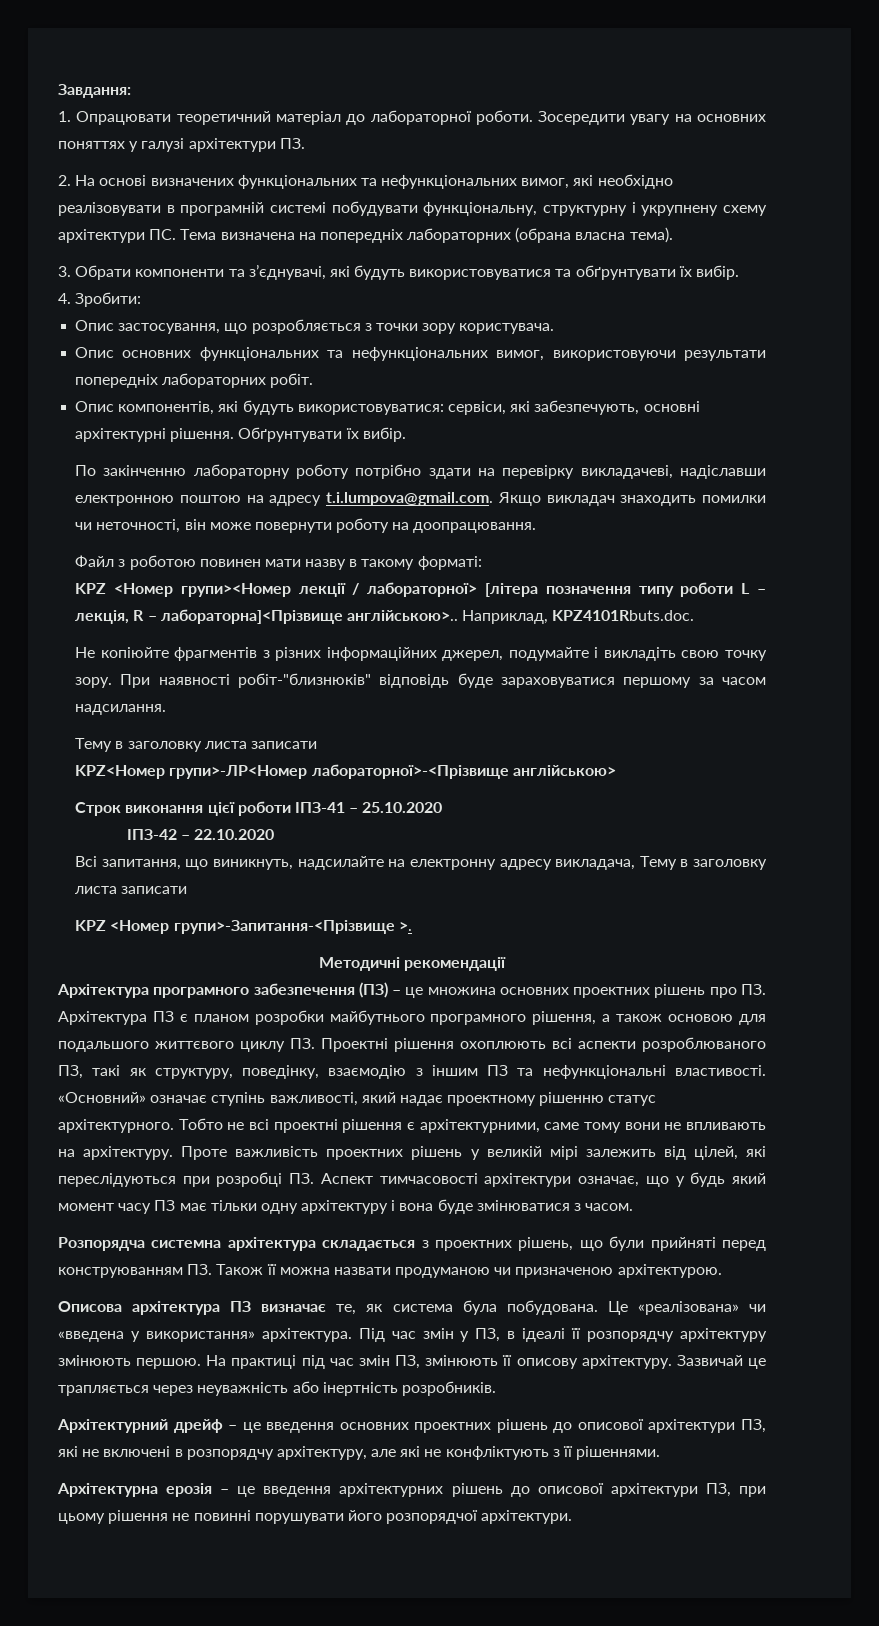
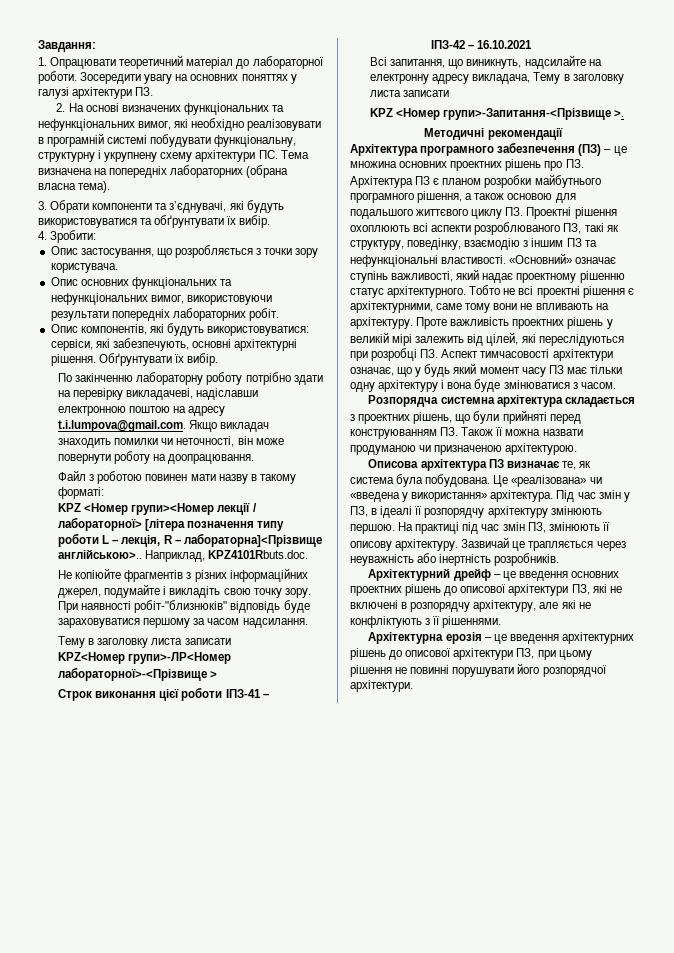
- KPZ<Номер групи>-ЛР<Номер лабораторної>-<Прізвище англійською>
+ KPZ<Номер групи>-ЛР<Номер лабораторної>-<Прізвище >
- Строк виконання цієї роботи ІПЗ-41 – 25.10.2020
+ Строк виконання цієї роботи ІПЗ-41 –
- ІПЗ-42 – 22.10.2020
+ ІПЗ-42 – 16.10.2021

